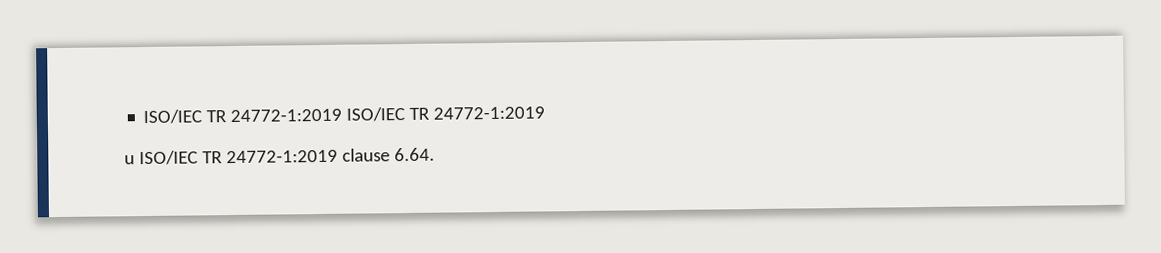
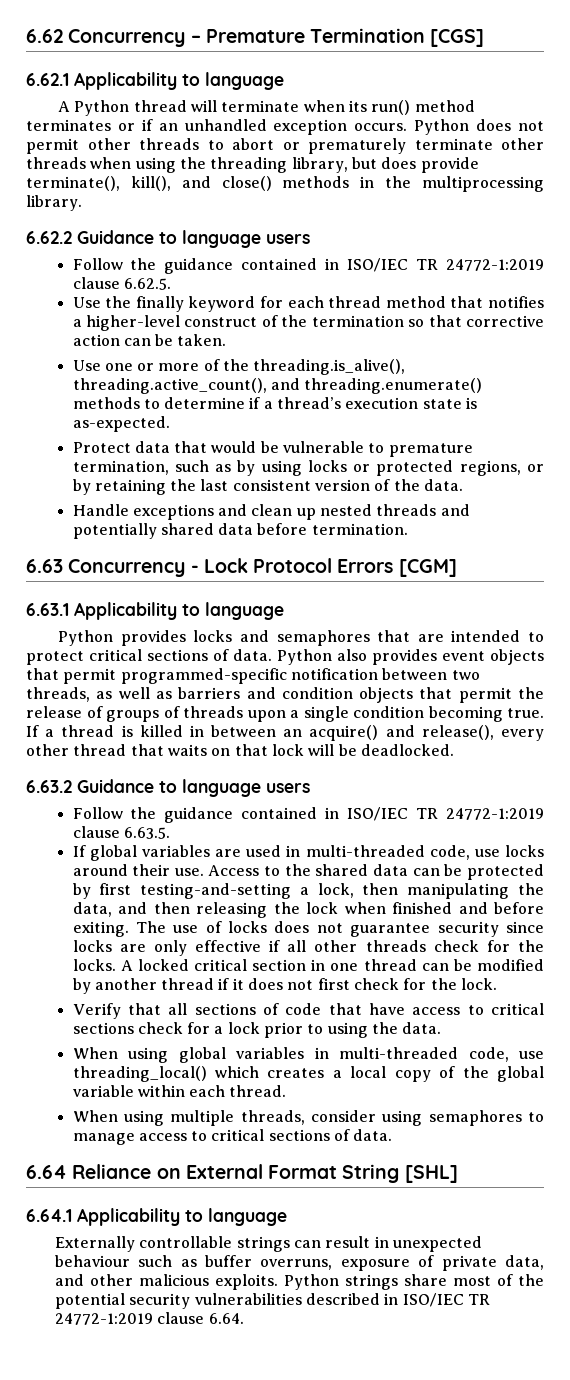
- ISO/IEC TR 24772-1:2019 ISO/IEC TR 24772-1:2019
- u ISO/IEC TR 24772-1:2019 clause 6.64.
+ 6.62 Concurrency – Premature Termination [CGS]
+ 6.62.1 Applicability to language
+ A Python thread will terminate when its run() method terminates or if an unhandled exception occurs. Python does not permit other threads to abort or prematurely terminate other threads when using the threading library, but does provide terminate(), kill(), and close() methods in the multiprocessing library.
+ 6.62.2 Guidance to language users
+ Follow the guidance contained in ISO/IEC TR 24772-1:2019 clause 6.62.5.
+ Use the finally keyword for each thread method that notifies a higher-level construct of the termination so that corrective action can be taken.
+ Use one or more of the threading.is_alive(), threading.active_count(), and threading.enumerate() methods to determine if a thread’s execution state is as-expected.
+ Protect data that would be vulnerable to premature termination, such as by using locks or protected regions, or by retaining the last consistent version of the data.
+ Handle exceptions and clean up nested threads and potentially shared data before termination.
+ 6.63 Concurrency - Lock Protocol Errors [CGM]
+ 6.63.1 Applicability to language
+ Python provides locks and semaphores that are intended to protect critical sections of data. Python also provides event objects that permit programmed-specific notification between two threads, as well as barriers and condition objects that permit the release of groups of threads upon a single condition becoming true. If a thread is killed in between an acquire() and release(), every other thread that waits on that lock will be deadlocked.
+ 6.63.2 Guidance to language users
+ Follow the guidance contained in ISO/IEC TR 24772-1:2019 clause 6.63.5.
+ If global variables are used in multi-threaded code, use locks around their use. Access to the shared data can be protected by first testing-and-setting a lock, then manipulating the data, and then releasing the lock when finished and before exiting. The use of locks does not guarantee security since locks are only effective if all other threads check for the locks. A locked critical section in one thread can be modified by another thread if it does not first check for the lock.
+ Verify that all sections of code that have access to critical sections check for a lock prior to using the data.
+ When using global variables in multi-threaded code, use threading_local() which creates a local copy of the global variable within each thread.
+ When using multiple threads, consider using semaphores to manage access to critical sections of data.
+ 6.64 Reliance on External Format String [SHL]
+ 6.64.1 Applicability to language
+ Externally controllable strings can result in unexpected behaviour such as buffer overruns, exposure of private data, and other malicious exploits. Python strings share most of the potential security vulnerabilities described in ISO/IEC TR 24772-1:2019 clause 6.64.

